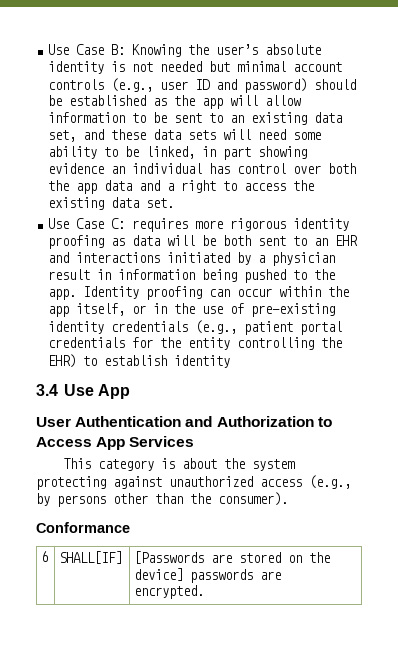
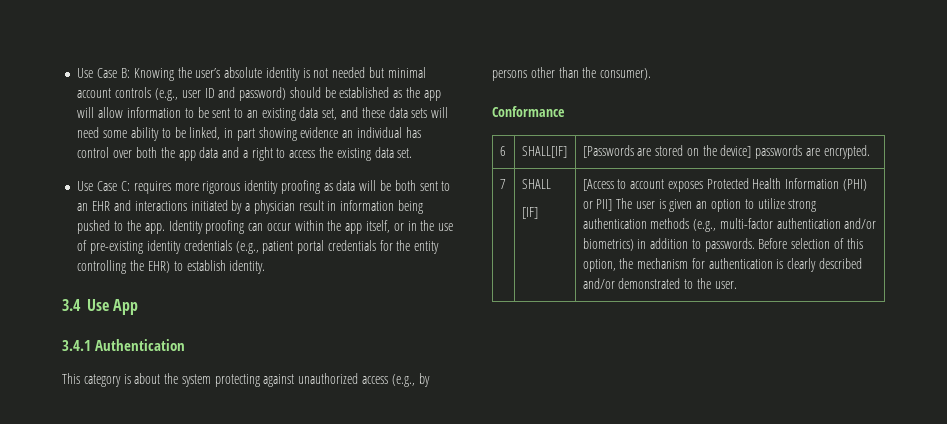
- Identity proofing can occur within the app itself, or in the use of pre-existing identity credentials (e.g., patient portal credentials for the entity controlling the EHR) to establish identity
+ Identity proofing can occur within the app itself, or in the use of pre-existing identity credentials (e.g., patient portal credentials for the entity controlling the EHR) to establish identity.
- User Authentication and Authorization to Access App Services
+ 3.4.1 Authentication
+ 7 | SHALL
+ [IF] | [Access to account exposes Protected Health Information (PHI) or PII] The user is given an option to utilize strong authentication methods (e.g., multi-factor authentication and/or biometrics) in addition to passwords. Before selection of this option, the mechanism for authentication is clearly described and/or demonstrated to the user.

